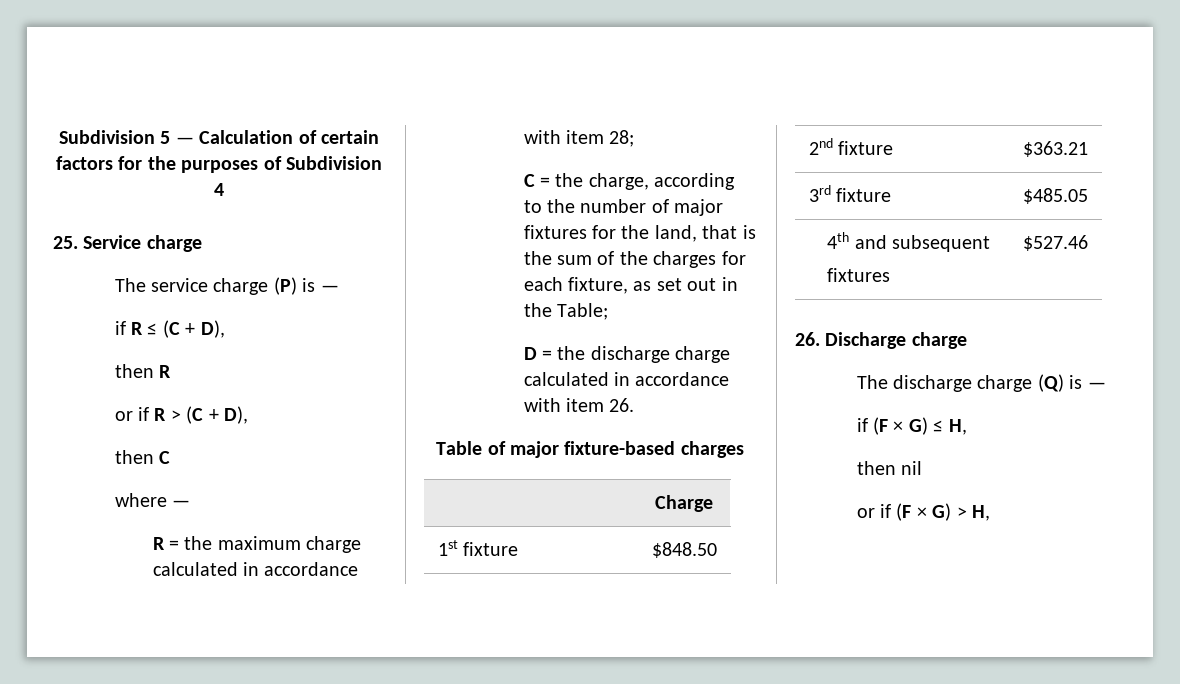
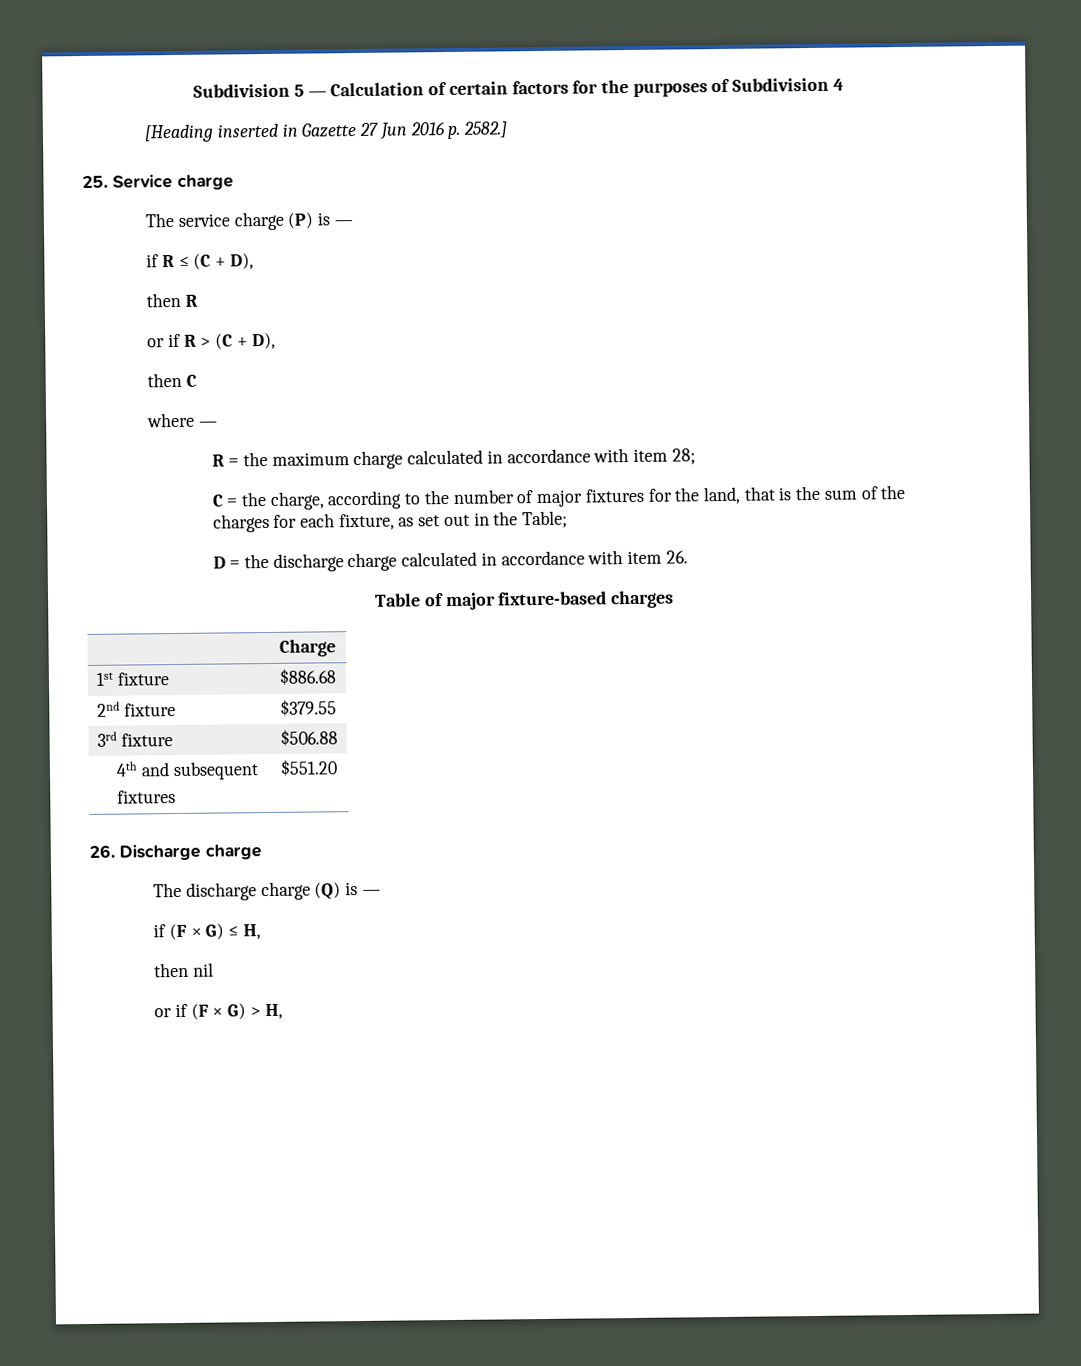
+ [Heading inserted in Gazette 27 Jun 2016 p. 2582.]
- 1st fixture | $848.50
+ 1st fixture | $886.68
- 2nd fixture | $363.21
+ 2nd fixture | $379.55
- 3rd fixture | $485.05
+ 3rd fixture | $506.88
  4th and subsequent
- fixtures | $527.46
+ fixtures | $551.20

